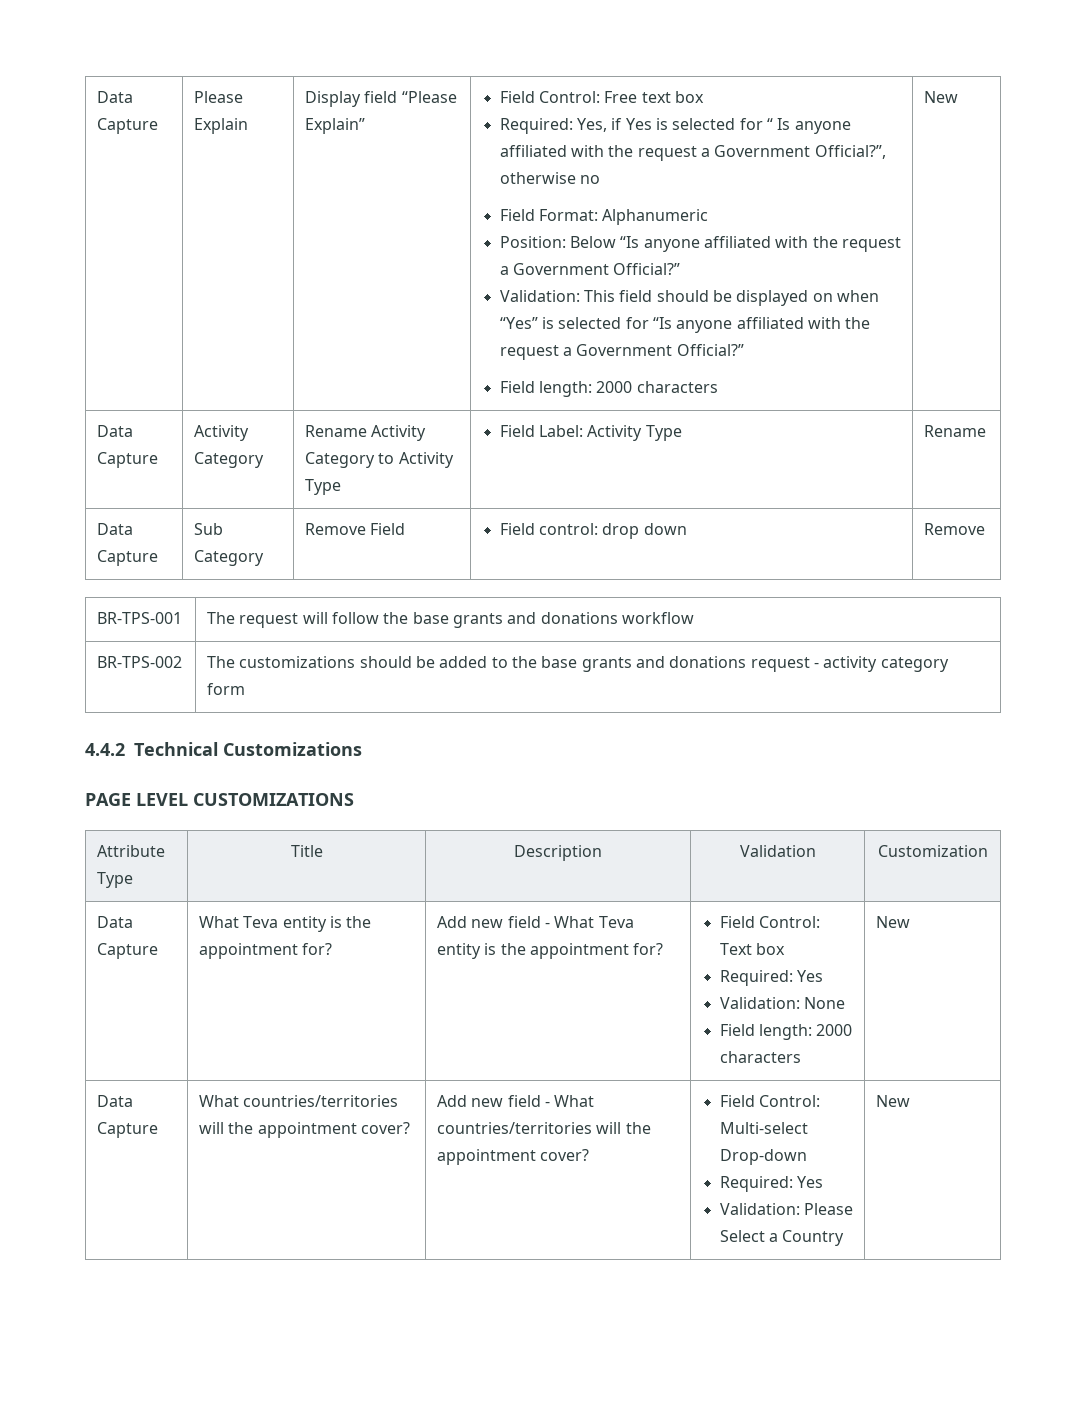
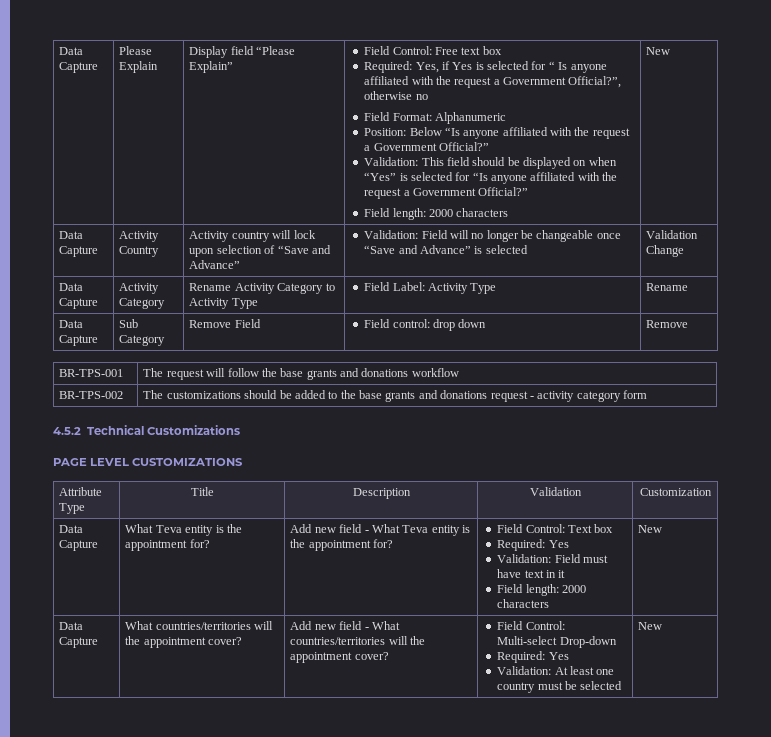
+ Data Capture | Activity Country | Activity country will lock upon selection of “Save and Advance” | Validation: Field will no longer be changeable once “Save and Advance” is selected | Validation Change
- 4.4.2 Technical Customizations
+ 4.5.2 Technical Customizations
  Data Capture | What Teva entity is the appointment for? | Add new field - What Teva entity is the appointment for? | Field Control: Text box
  Required: Yes
- Validation: None
+ Validation: Field must have text in it
  Data Capture | What countries/territories will the appointment cover? | Add new field - What countries/territories will the appointment cover? | Field Control: Multi-select Drop-down
  Required: Yes
- Validation: Please Select a Country | New
+ Validation: At least one country must be selected | New

